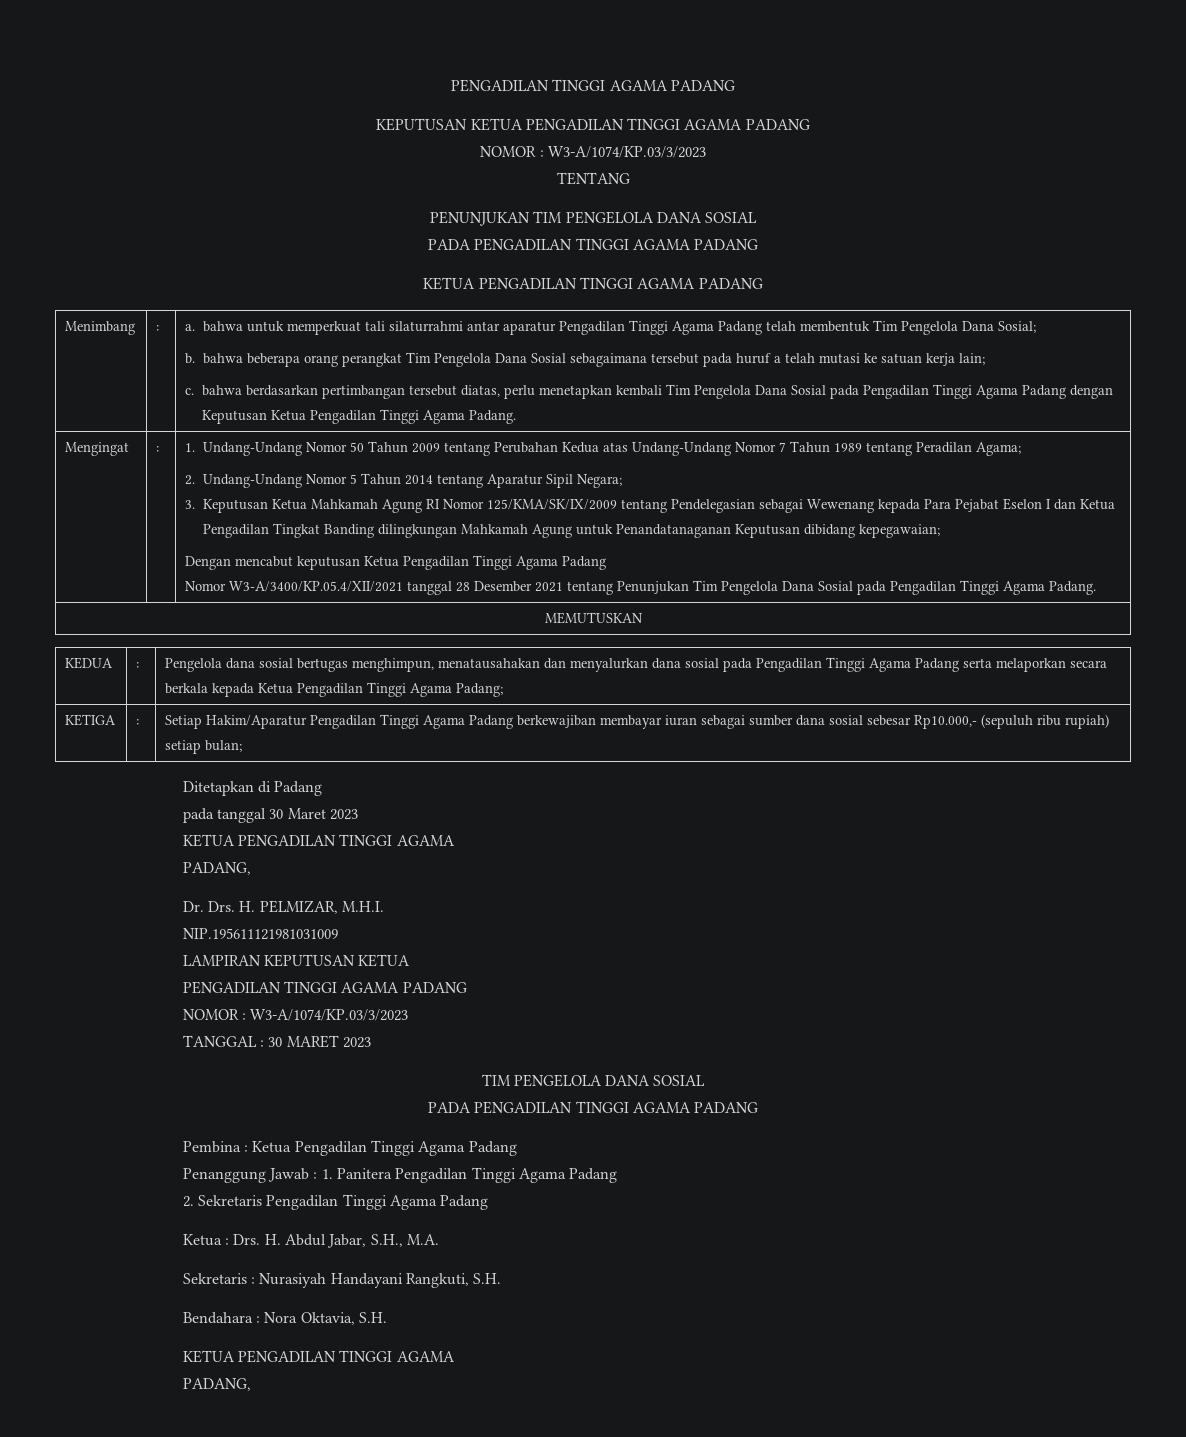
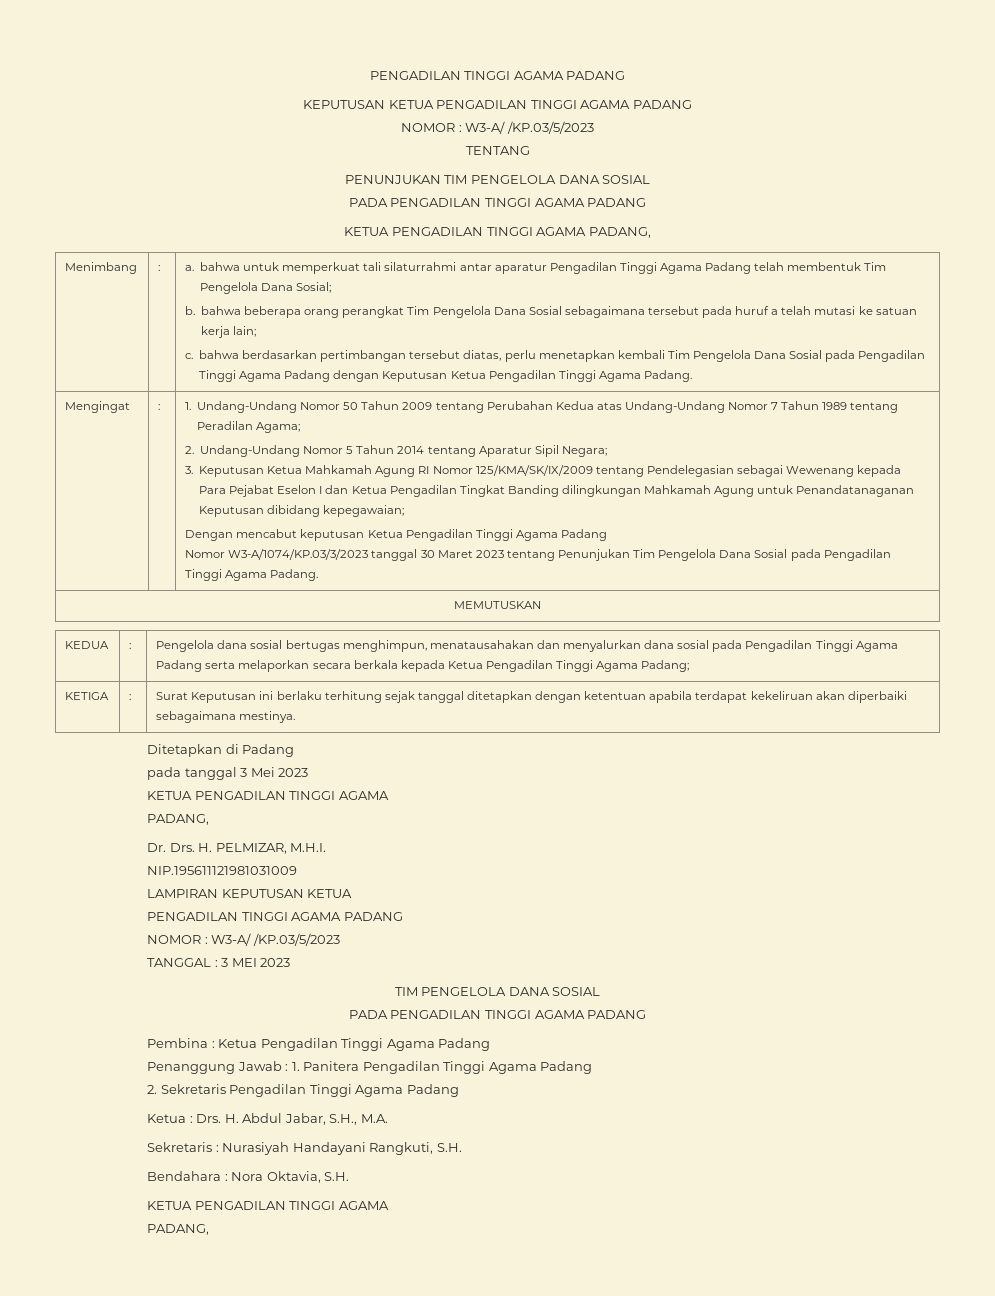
  KEPUTUSAN KETUA PENGADILAN TINGGI AGAMA PADANG
- NOMOR : W3-A/1074/KP.03/3/2023
+ NOMOR : W3-A/ /KP.03/5/2023
  PENUNJUKAN TIM PENGELOLA DANA SOSIAL
  PADA PENGADILAN TINGGI AGAMA PADANG
- KETUA PENGADILAN TINGGI AGAMA PADANG
+ KETUA PENGADILAN TINGGI AGAMA PADANG,
- Nomor W3-A/3400/KP.05.4/XII/2021 tanggal 28 Desember 2021 tentang Penunjukan Tim Pengelola Dana Sosial pada Pengadilan Tinggi Agama Padang.
+ Nomor W3-A/1074/KP.03/3/2023 tanggal 30 Maret 2023 tentang Penunjukan Tim Pengelola Dana Sosial pada Pengadilan Tinggi Agama Padang.
- KETIGA | : | Setiap Hakim/Aparatur Pengadilan Tinggi Agama Padang berkewajiban membayar iuran sebagai sumber dana sosial sebesar Rp10.000,- (sepuluh ribu rupiah) setiap bulan;
+ KETIGA | : | Surat Keputusan ini berlaku terhitung sejak tanggal ditetapkan dengan ketentuan apabila terdapat kekeliruan akan diperbaiki sebagaimana mestinya.
- pada tanggal 30 Maret 2023
+ pada tanggal 3 Mei 2023
  LAMPIRAN KEPUTUSAN KETUA
  PENGADILAN TINGGI AGAMA PADANG
- NOMOR : W3-A/1074/KP.03/3/2023
+ NOMOR : W3-A/ /KP.03/5/2023
- TANGGAL : 30 MARET 2023
+ TANGGAL : 3 MEI 2023

